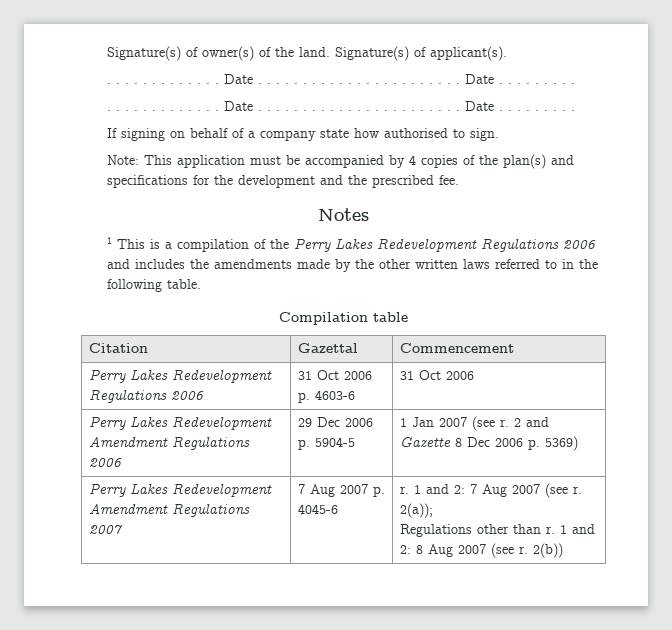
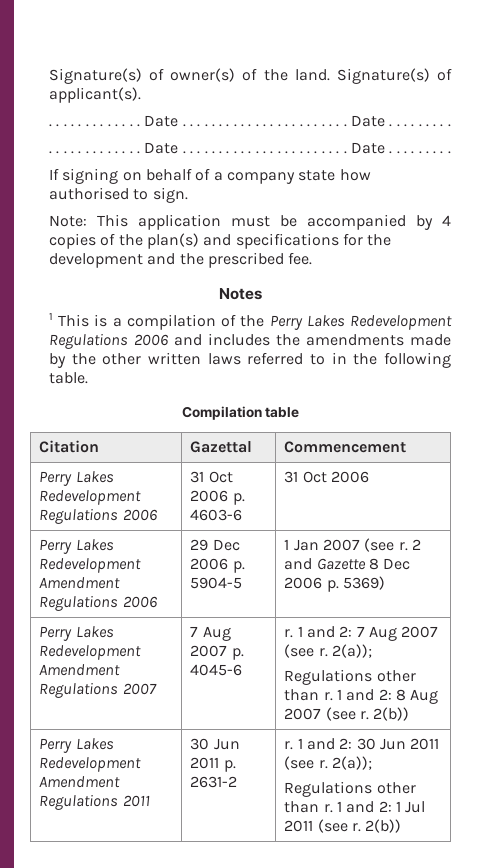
+ Perry Lakes Redevelopment Amendment Regulations 2011 | 30 Jun 2011 p. 2631-2 | r. 1 and 2: 30 Jun 2011 (see r. 2(a));
+ Regulations other than r. 1 and 2: 1 Jul 2011 (see r. 2(b))

